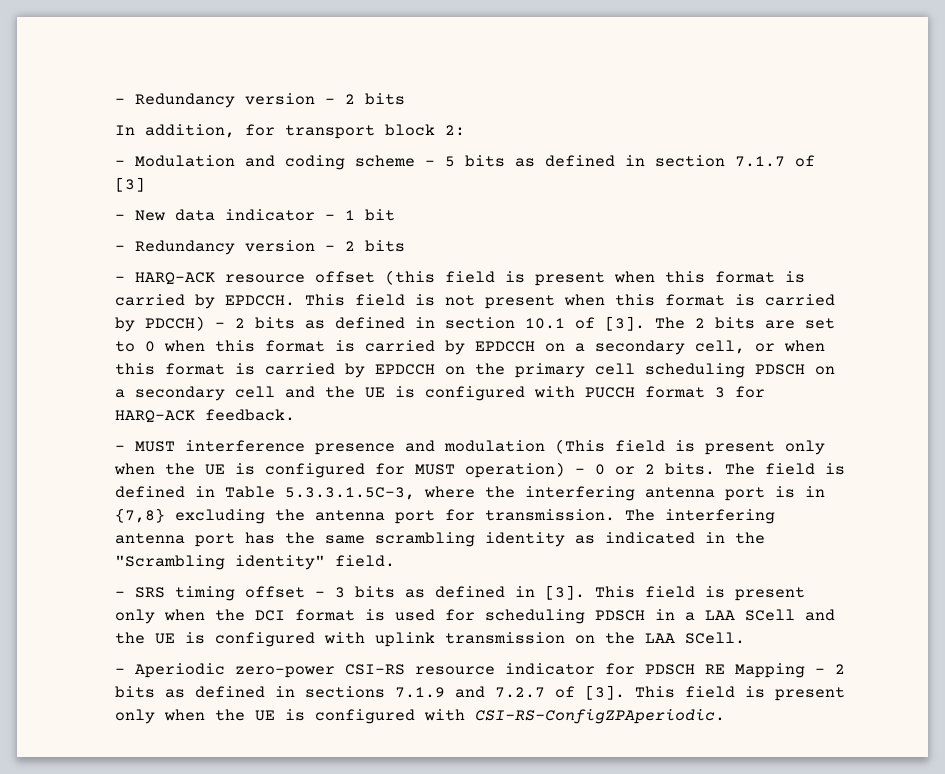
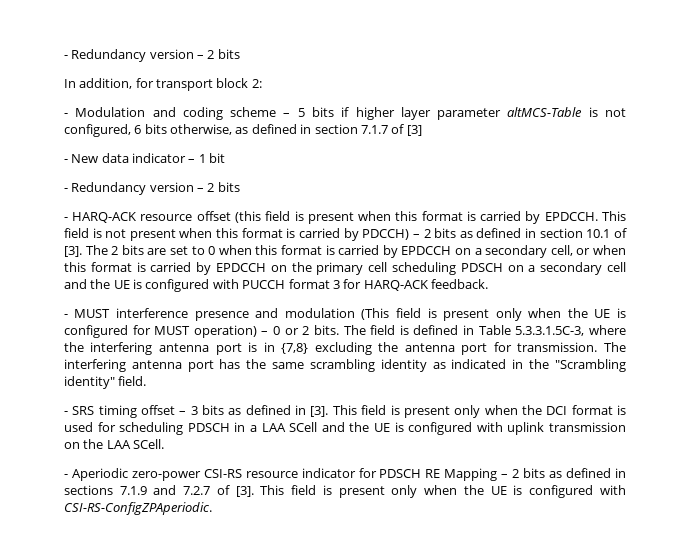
- - Modulation and coding scheme – 5 bits as defined in section 7.1.7 of [3]
+ - Modulation and coding scheme – 5 bits if higher layer parameter altMCS-Table is not configured, 6 bits otherwise, as defined in section 7.1.7 of [3]

